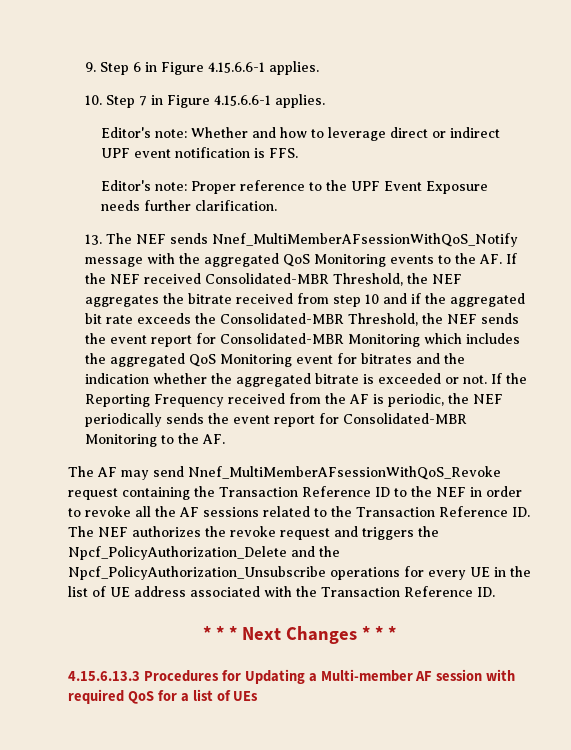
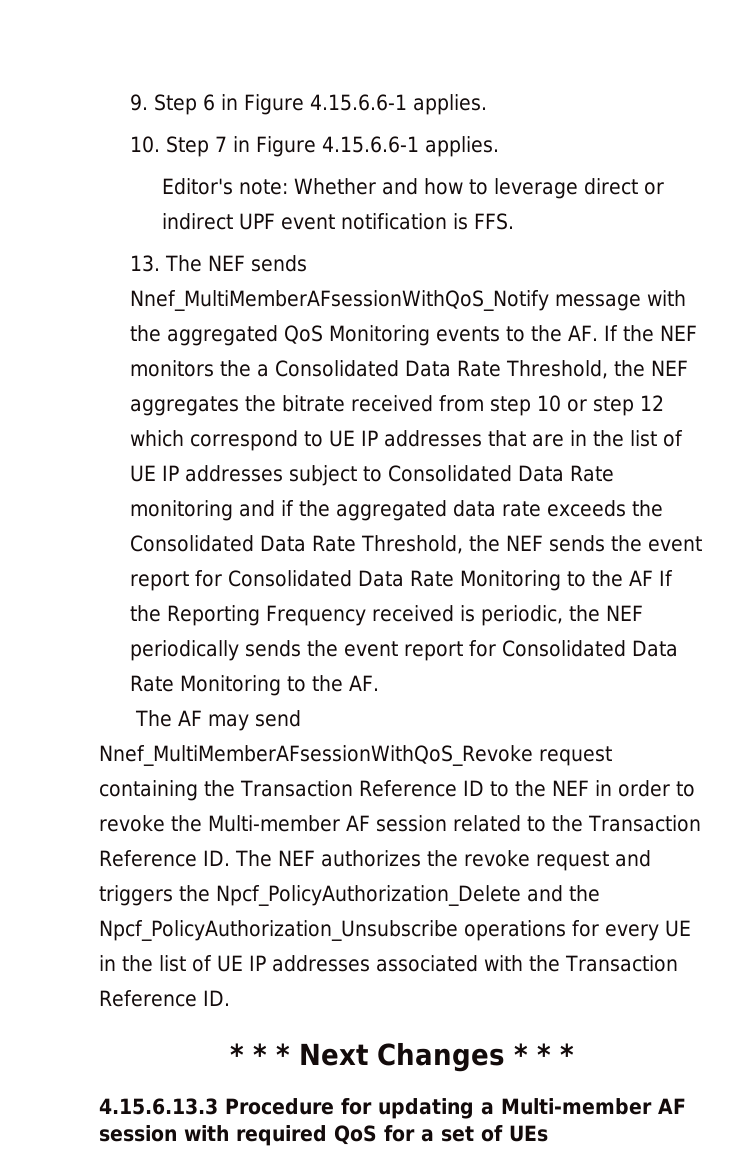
- Editor's note: Proper reference to the UPF Event Exposure needs further clarification.
- 13. The NEF sends Nnef_MultiMemberAFsessionWithQoS_Notify message with the aggregated QoS Monitoring events to the AF. If the NEF received Consolidated-MBR Threshold, the NEF aggregates the bitrate received from step 10 and if the aggregated bit rate exceeds the Consolidated-MBR Threshold, the NEF sends the event report for Consolidated-MBR Monitoring which includes the aggregated QoS Monitoring event for bitrates and the indication whether the aggregated bitrate is exceeded or not. If the Reporting Frequency received from the AF is periodic, the NEF periodically sends the event report for Consolidated-MBR Monitoring to the AF.
+ 13. The NEF sends Nnef_MultiMemberAFsessionWithQoS_Notify message with the aggregated QoS Monitoring events to the AF. If the NEF monitors the a Consolidated Data Rate Threshold, the NEF aggregates the bitrate received from step 10 or step 12 which correspond to UE IP addresses that are in the list of UE IP addresses subject to Consolidated Data Rate monitoring and if the aggregated data rate exceeds the Consolidated Data Rate Threshold, the NEF sends the event report for Consolidated Data Rate Monitoring to the AF If the Reporting Frequency received is periodic, the NEF periodically sends the event report for Consolidated Data Rate Monitoring to the AF.
- The AF may send Nnef_MultiMemberAFsessionWithQoS_Revoke request containing the Transaction Reference ID to the NEF in order to revoke all the AF sessions related to the Transaction Reference ID. The NEF authorizes the revoke request and triggers the Npcf_PolicyAuthorization_Delete and the Npcf_PolicyAuthorization_Unsubscribe operations for every UE in the list of UE address associated with the Transaction Reference ID.
+ The AF may send Nnef_MultiMemberAFsessionWithQoS_Revoke request containing the Transaction Reference ID to the NEF in order to revoke the Multi-member AF session related to the Transaction Reference ID. The NEF authorizes the revoke request and triggers the Npcf_PolicyAuthorization_Delete and the Npcf_PolicyAuthorization_Unsubscribe operations for every UE in the list of UE IP addresses associated with the Transaction Reference ID.
- 4.15.6.13.3 Procedures for Updating a Multi-member AF session with required QoS for a list of UEs
+ 4.15.6.13.3 Procedure for updating a Multi-member AF session with required QoS for a set of UEs

